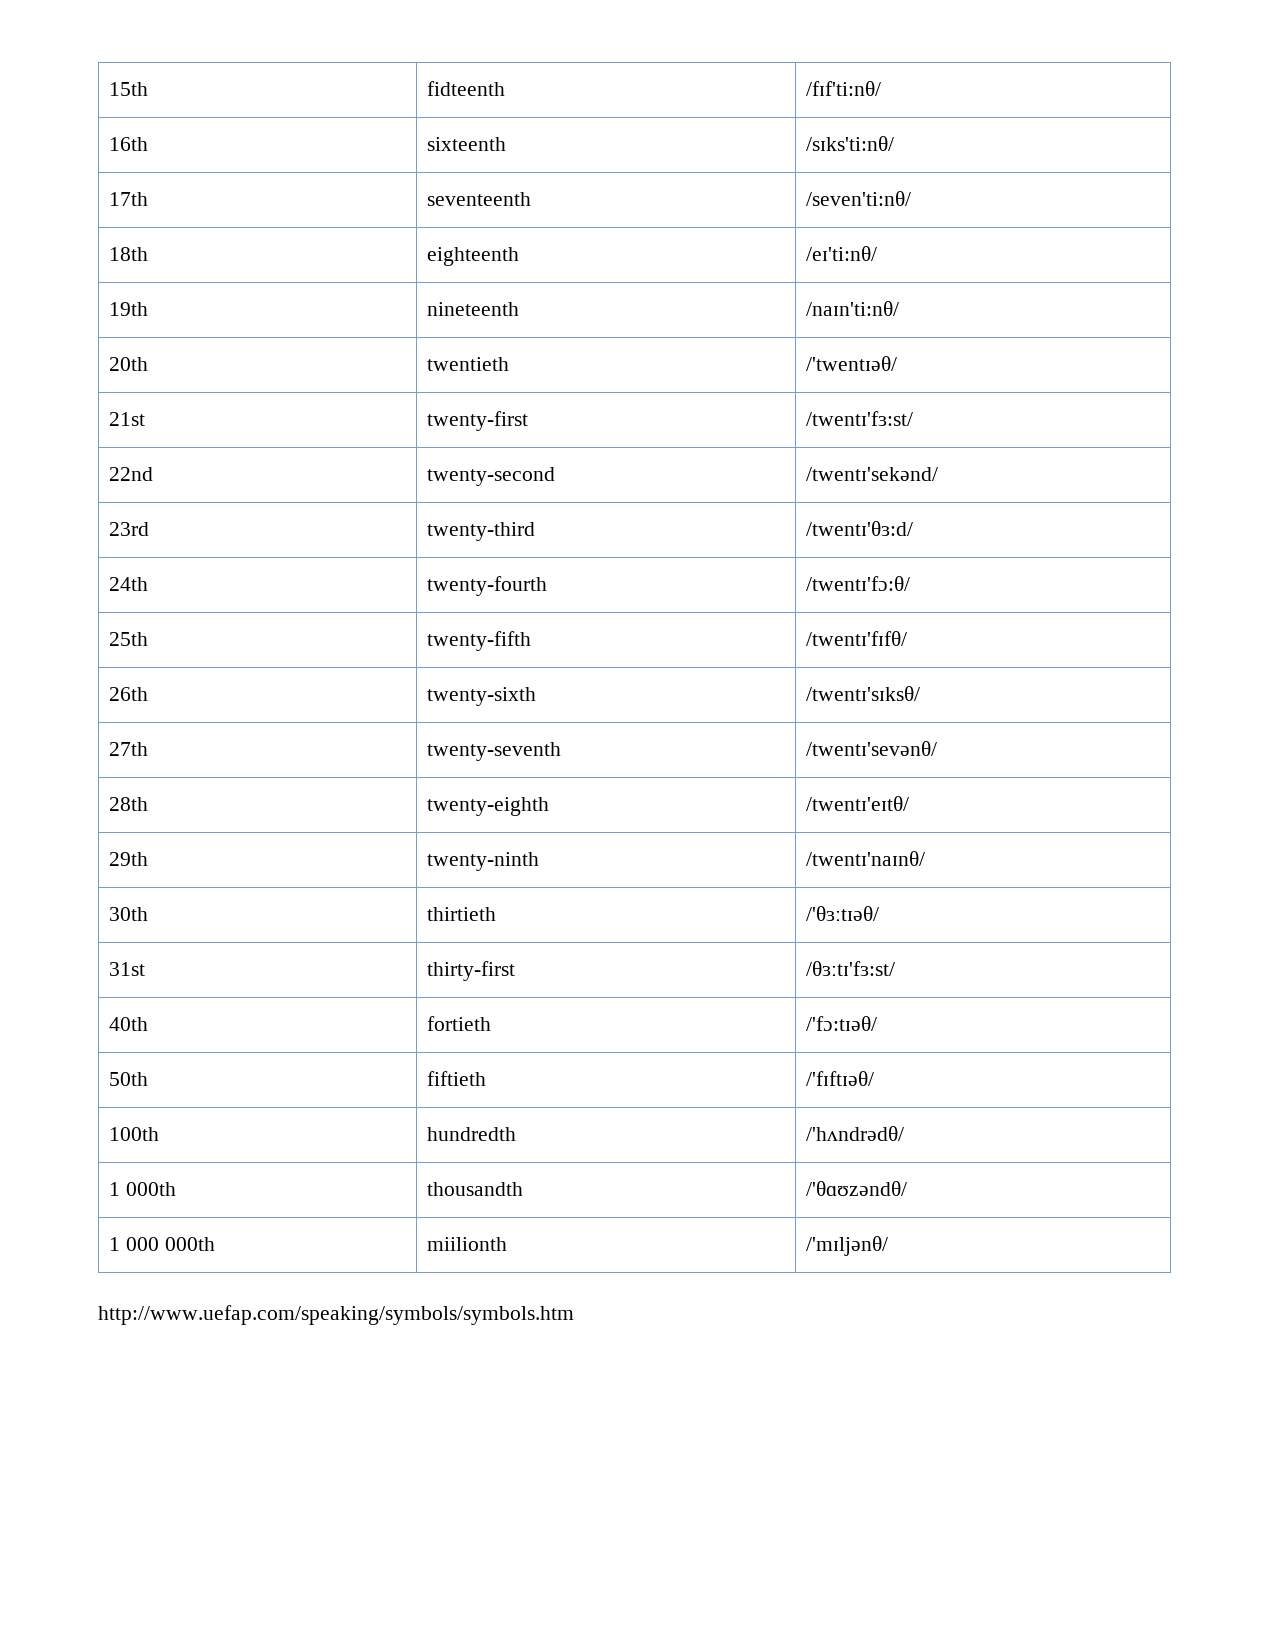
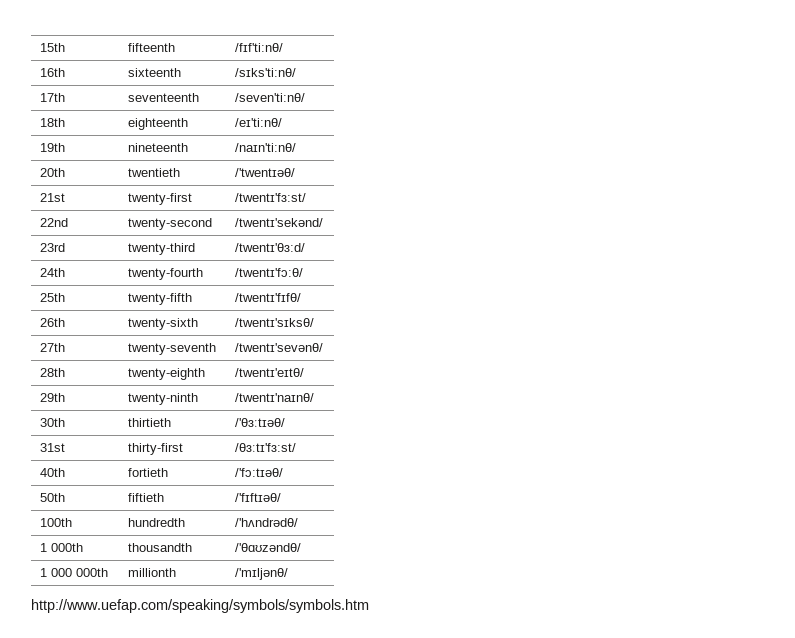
- 15th | fidteenth | /fɪf'ti:nθ/
+ 15th | fifteenth | /fɪf'ti:nθ/
- 1 000 000th | miilionth | /'mɪljənθ/
+ 1 000 000th | millionth | /'mɪljənθ/

